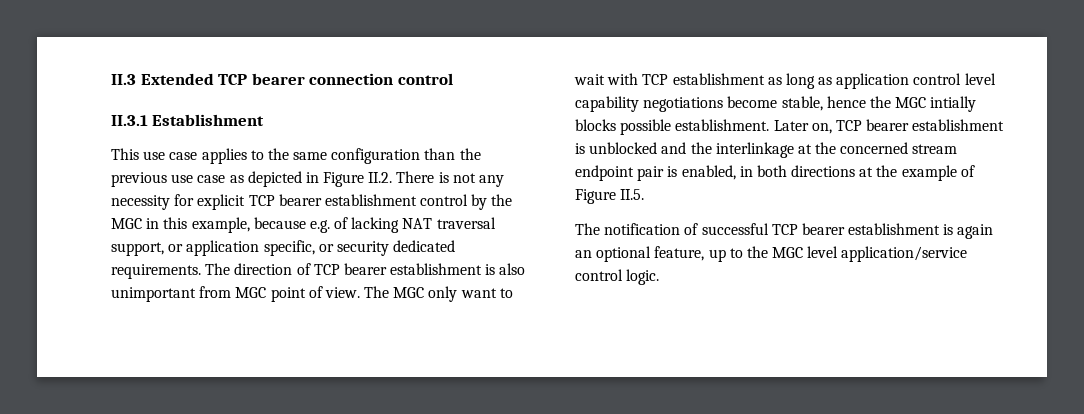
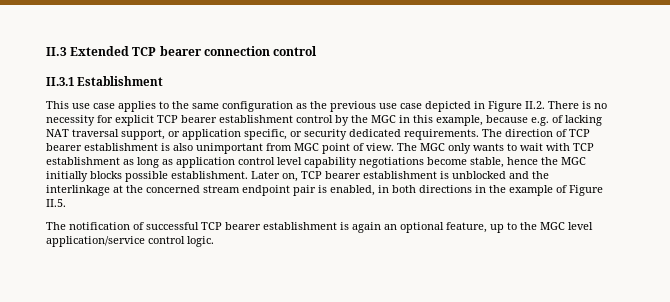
- This use case applies to the same configuration than the previous use case as depicted in Figure II.2. There is not any necessity for explicit TCP bearer establishment control by the MGC in this example, because e.g. of lacking NAT traversal support, or application specific, or security dedicated requirements.
+ This use case applies to the same configuration as the previous use case depicted in Figure II.2. There is no necessity for explicit TCP bearer establishment control by the MGC in this example, because e.g. of lacking NAT traversal support, or application specific, or security dedicated requirements.
- The MGC only want to wait with TCP establishment as long as application control level capability negotiations become stable, hence the MGC intially blocks possible establishment.
+ The MGC only wants to wait with TCP establishment as long as application control level capability negotiations become stable, hence the MGC initially blocks possible establishment.
- Later on, TCP bearer establishment is unblocked and the interlinkage at the concerned stream endpoint pair is enabled, in both directions at the example of Figure II.5.
+ Later on, TCP bearer establishment is unblocked and the interlinkage at the concerned stream endpoint pair is enabled, in both directions in the example of Figure II.5.

